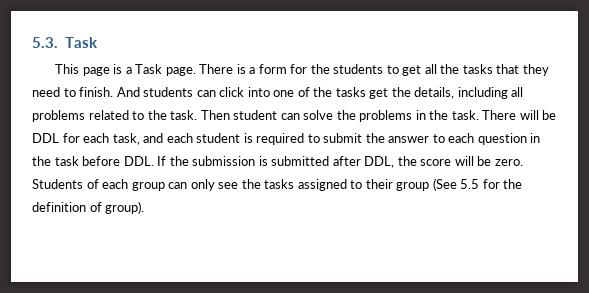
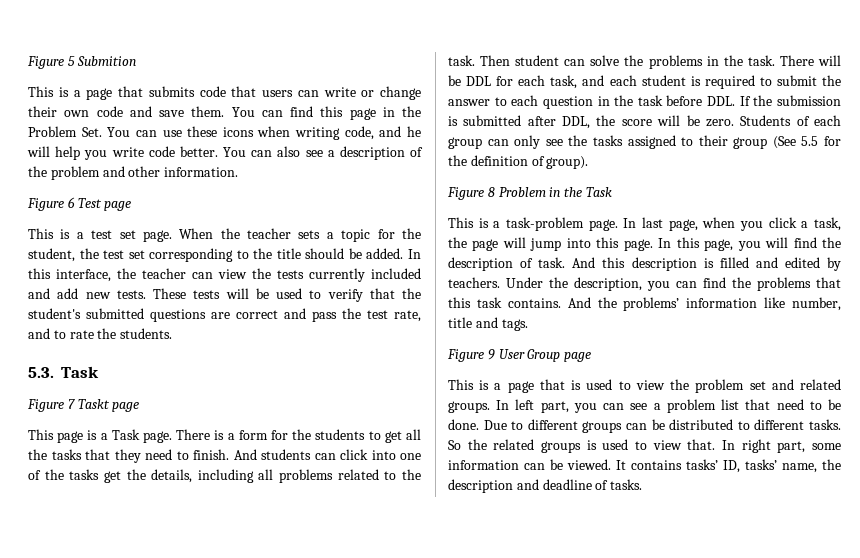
+ Figure 5 Submition
+ This is a page that submits code that users can write or change their own code and save them. You can find this page in the Problem Set. You can use these icons when writing code, and he will help you write code better. You can also see a description of the problem and other information.
+ Figure 6 Test page
+ This is a test set page. When the teacher sets a topic for the student, the test set corresponding to the title should be added. In this interface, the teacher can view the tests currently included and add new tests. These tests will be used to verify that the student's submitted questions are correct and pass the test rate, and to rate the students.
  5.3. Task
+ Figure 7 Taskt page
+ Figure 8 Problem in the Task
+ This is a task-problem page. In last page, when you click a task, the page will jump into this page. In this page, you will find the description of task. And this description is filled and edited by teachers. Under the description, you can find the problems that this task contains. And the problems’ information like number, title and tags.
+ Figure 9 User Group page
+ This is a page that is used to view the problem set and related groups. In left part, you can see a problem list that need to be done. Due to different groups can be distributed to different tasks. So the related groups is used to view that. In right part, some information can be viewed. It contains tasks’ ID, tasks’ name, the description and deadline of tasks.

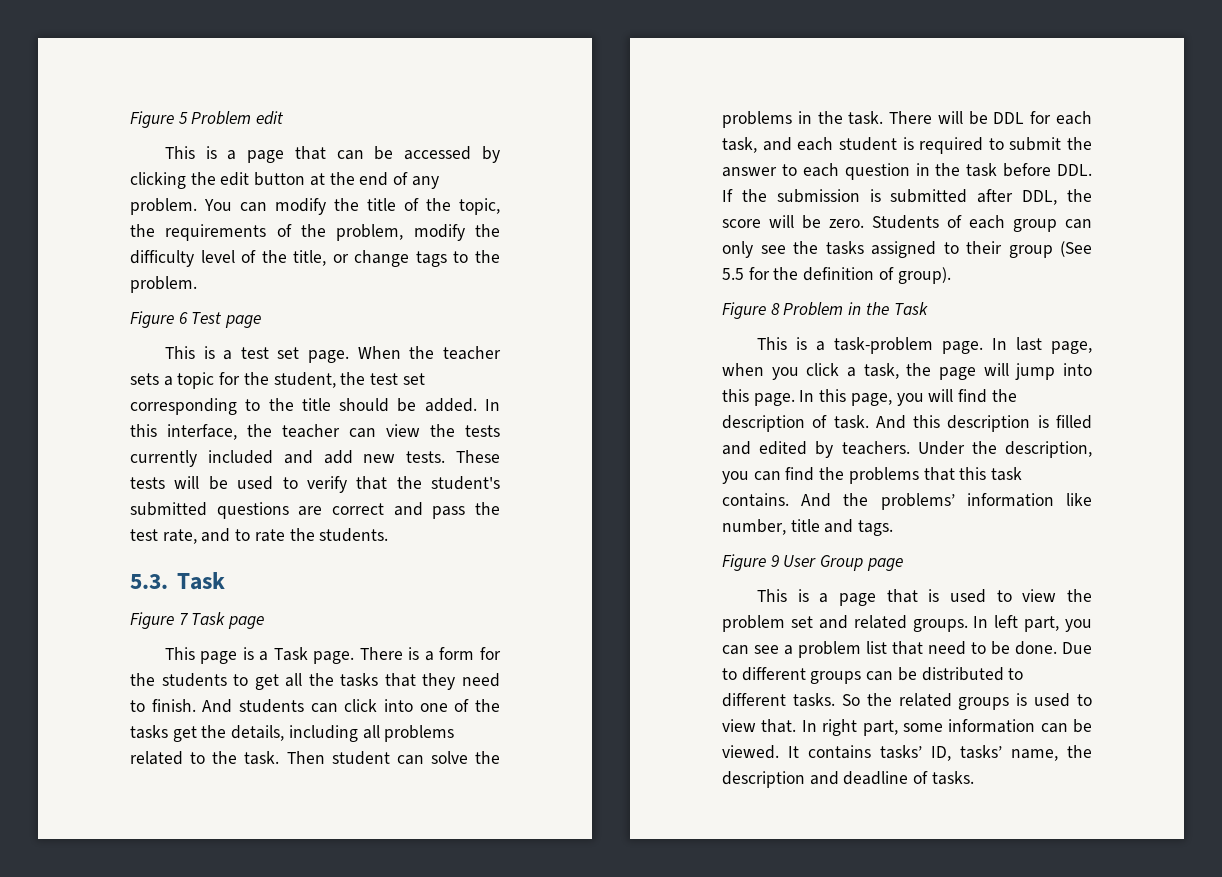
- Figure 5 Submition
- This is a page that submits code that users can write or change their own code and save them. You can find this page in the Problem Set. You can use these icons when writing code, and he will help you write code better. You can also see a description of the problem and other information.
+ Figure 5 Problem edit
+ This is a page that can be accessed by clicking the edit button at the end of any problem. You can modify the title of the topic, the requirements of the problem, modify the difficulty level of the title, or change tags to the problem.
- Figure 7 Taskt page
+ Figure 7 Task page

